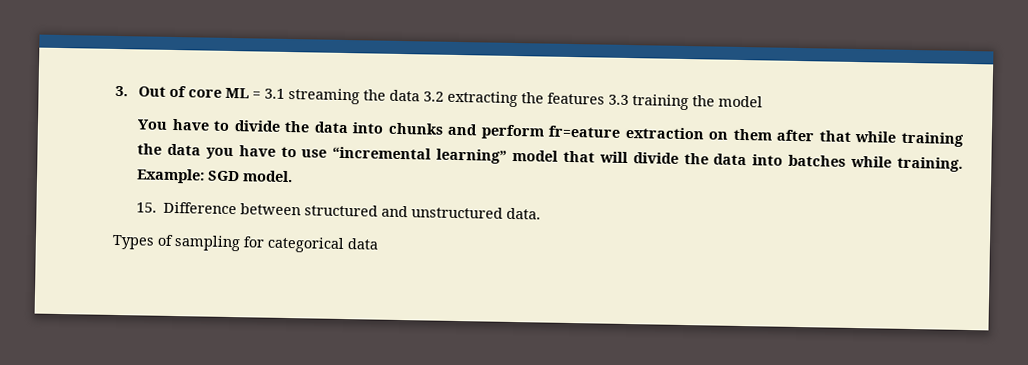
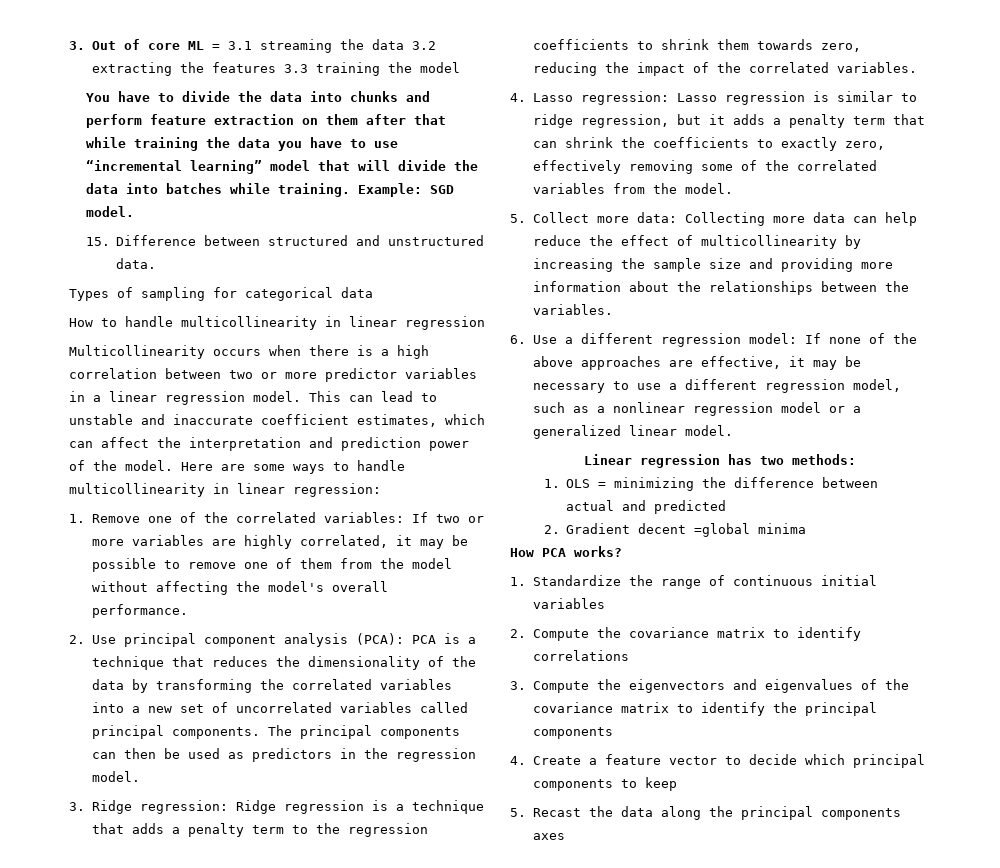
- You have to divide the data into chunks and perform fr=eature extraction on them after that while training the data you have to use “incremental learning” model that will divide the data into batches while training.
+ You have to divide the data into chunks and perform feature extraction on them after that while training the data you have to use “incremental learning” model that will divide the data into batches while training.
+ How to handle multicollinearity in linear regression
+ Multicollinearity occurs when there is a high correlation between two or more predictor variables in a linear regression model. This can lead to unstable and inaccurate coefficient estimates, which can affect the interpretation and prediction power of the model. Here are some ways to handle multicollinearity in linear regression:
+ 1. Remove one of the correlated variables: If two or more variables are highly correlated, it may be possible to remove one of them from the model without affecting the model's overall performance.
+ 2. Use principal component analysis (PCA): PCA is a technique that reduces the dimensionality of the data by transforming the correlated variables into a new set of uncorrelated variables called principal components. The principal components can then be used as predictors in the regression model.
+ 3. Ridge regression: Ridge regression is a technique that adds a penalty term to the regression coefficients to shrink them towards zero, reducing the impact of the correlated variables.
+ 4. Lasso regression: Lasso regression is similar to ridge regression, but it adds a penalty term that can shrink the coefficients to exactly zero, effectively removing some of the correlated variables from the model.
+ 5. Collect more data: Collecting more data can help reduce the effect of multicollinearity by increasing the sample size and providing more information about the relationships between the variables.
+ 6. Use a different regression model: If none of the above approaches are effective, it may be necessary to use a different regression model, such as a nonlinear regression model or a generalized linear model.
+ Linear regression has two methods:
+ 1. OLS = minimizing the difference between actual and predicted
+ 2. Gradient decent =global minima
+ How PCA works?
+ 1. Standardize the range of continuous initial variables
+ 2. Compute the covariance matrix to identify correlations
+ 3. Compute the eigenvectors and eigenvalues of the covariance matrix to identify the principal components
+ 4. Create a feature vector to decide which principal components to keep
+ 5. Recast the data along the principal components axes

